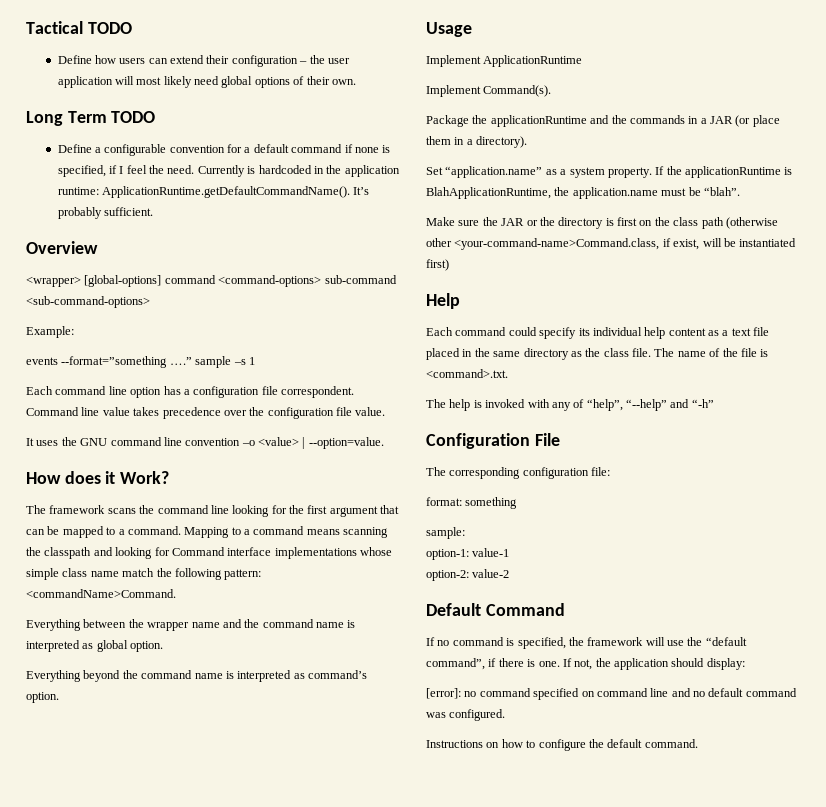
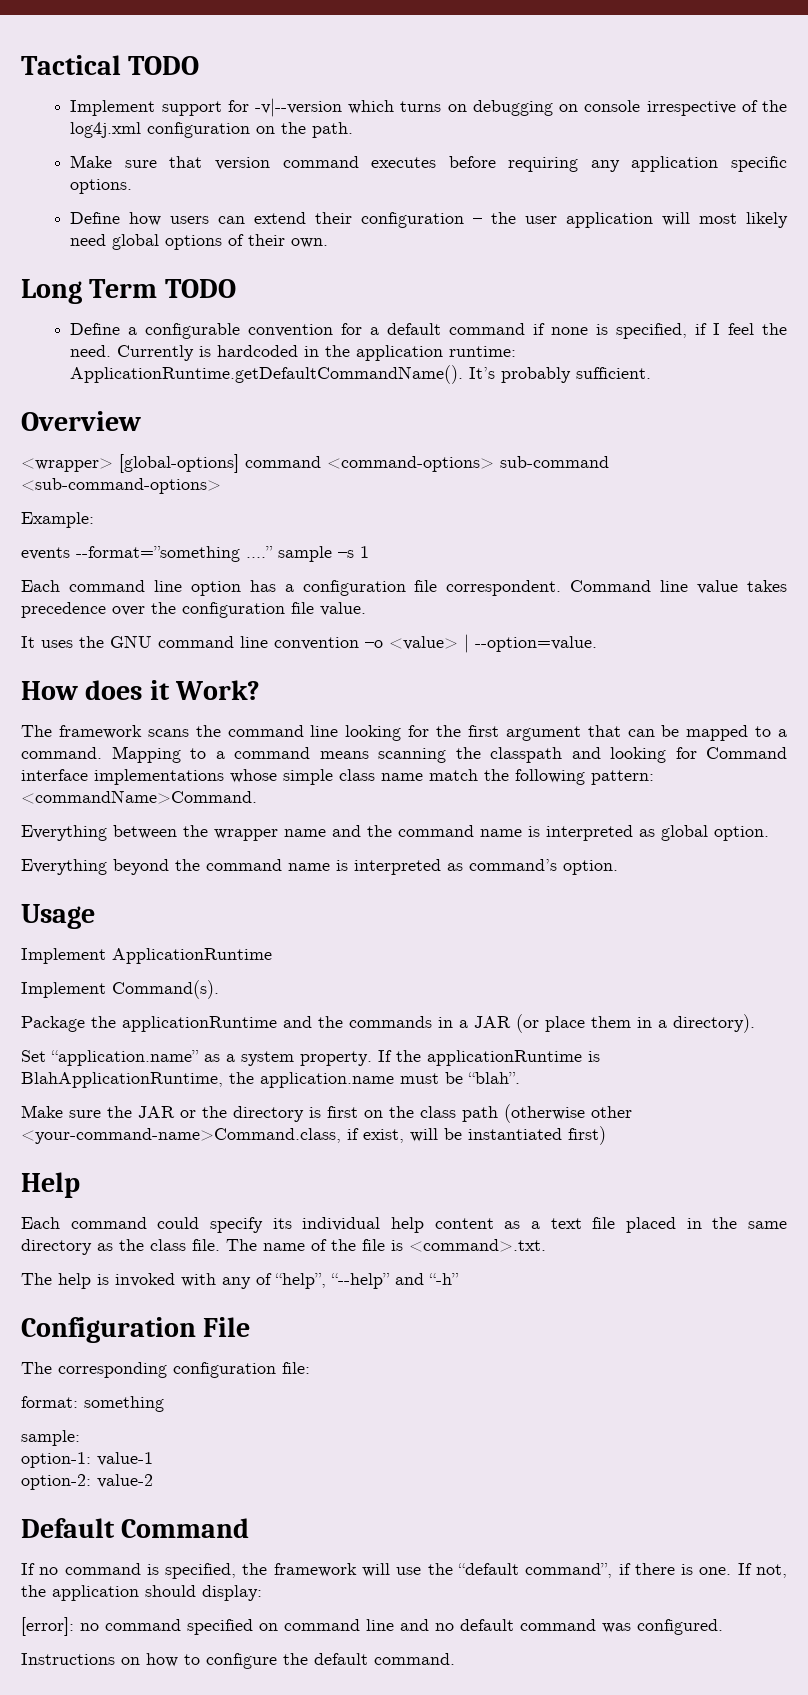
+ Implement support for -v|--version which turns on debugging on console irrespective of the log4j.xml configuration on the path.
+ Make sure that version command executes before requiring any application specific options.

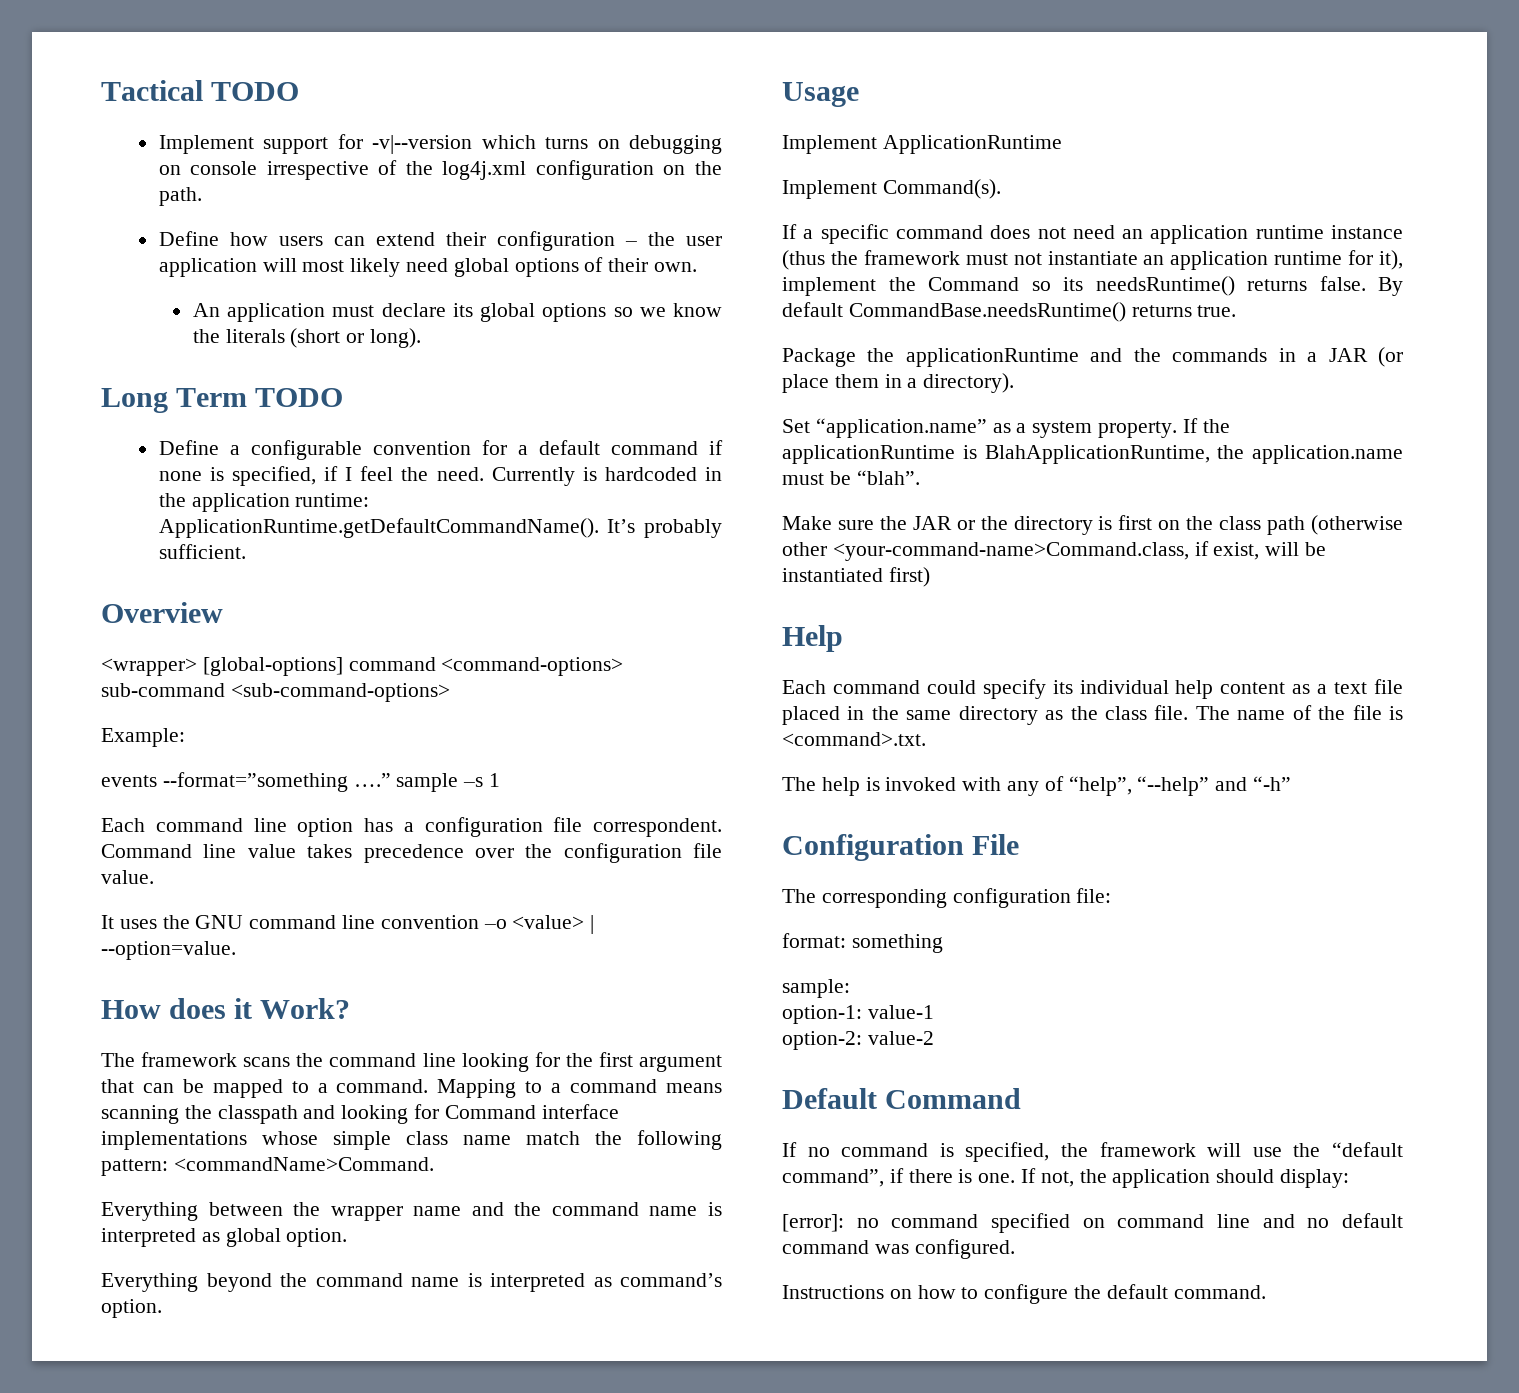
- Make sure that version command executes before requiring any application specific options.
+ An application must declare its global options so we know the literals (short or long).
+ If a specific command does not need an application runtime instance (thus the framework must not instantiate an application runtime for it), implement the Command so its needsRuntime() returns false. By default CommandBase.needsRuntime() returns true.

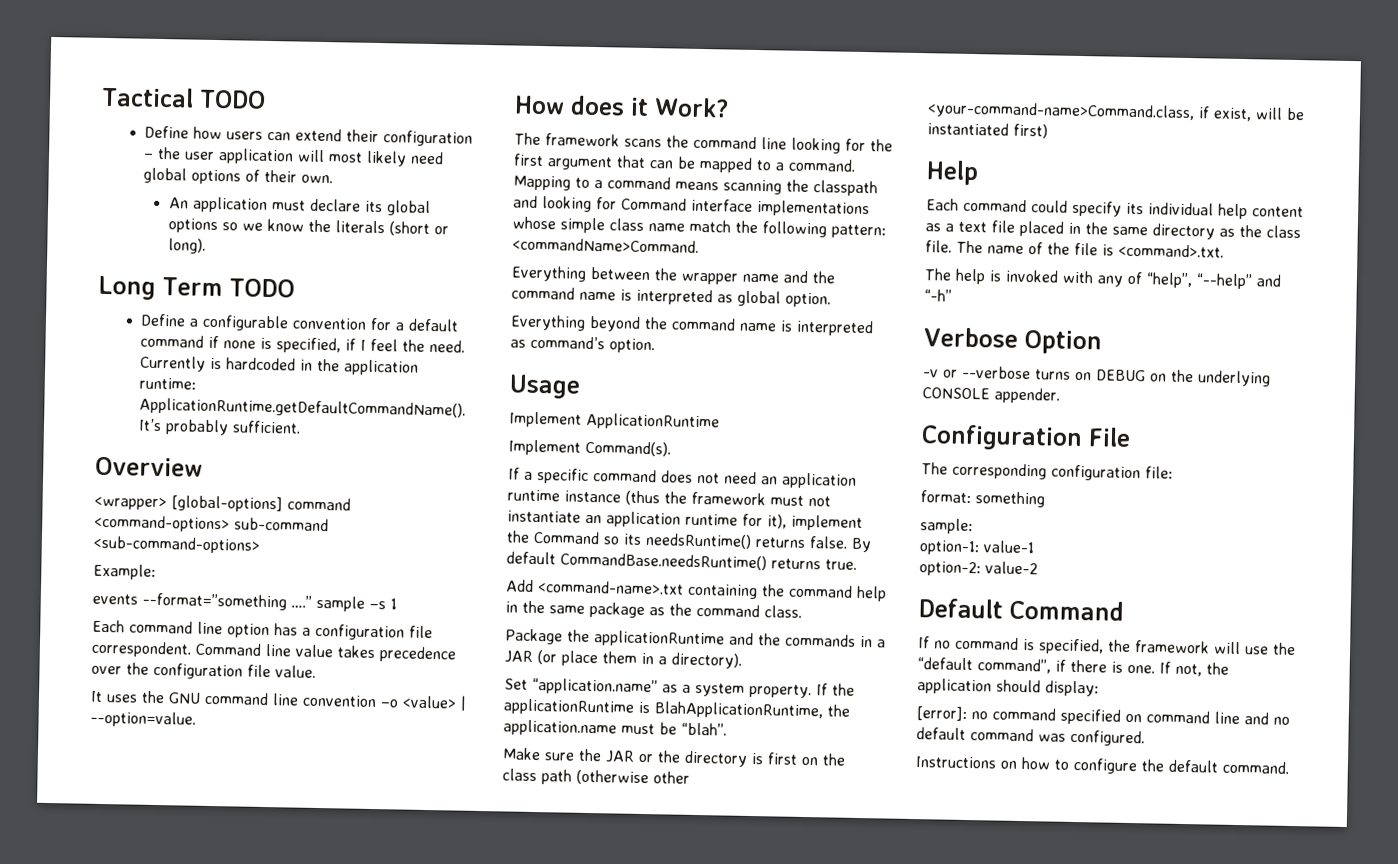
- Implement support for -v|--version which turns on debugging on console irrespective of the log4j.xml configuration on the path.
+ Add <command-name>.txt containing the command help in the same package as the command class.
+ Verbose Option
+ -v or --verbose turns on DEBUG on the underlying CONSOLE appender.

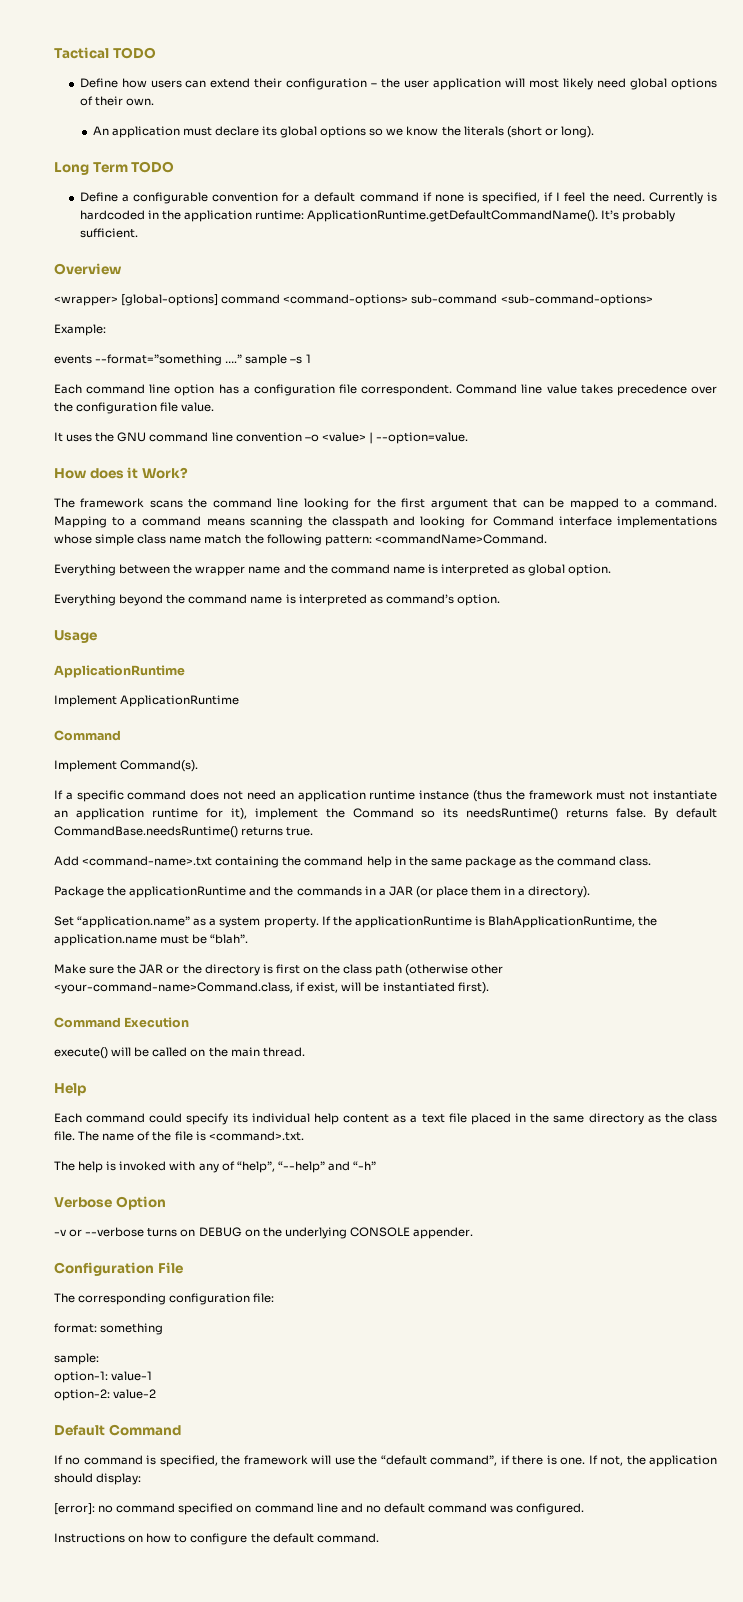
  Usage
+ ApplicationRuntime
  Implement ApplicationRuntime
+ Command
- Make sure the JAR or the directory is first on the class path (otherwise other <your-command-name>Command.class, if exist, will be instantiated first)
+ Make sure the JAR or the directory is first on the class path (otherwise other <your-command-name>Command.class, if exist, will be instantiated first).
+ Command Execution
+ execute() will be called on the main thread.

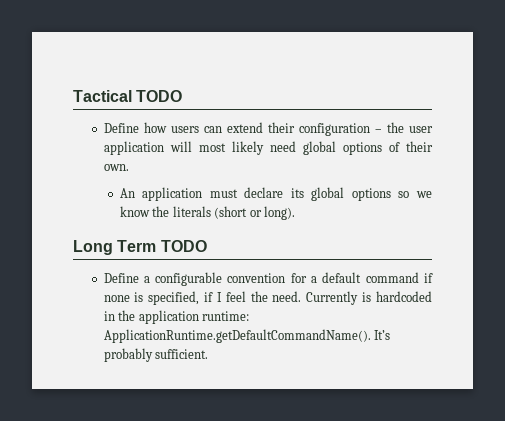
- Overview
- <wrapper> [global-options] command <command-options> sub-command <sub-command-options>
- Example:
- events --format=”something ….” sample –s 1
- Each command line option has a configuration file correspondent. Command line value takes precedence over the configuration file value.
- It uses the GNU command line convention –o <value> | --option=value.
- How does it Work?
- The framework scans the command line looking for the first argument that can be mapped to a command. Mapping to a command means scanning the classpath and looking for Command interface implementations whose simple class name match the following pattern: <commandName>Command.
- Everything between the wrapper name and the command name is interpreted as global option.
- Everything beyond the command name is interpreted as command’s option.
- Usage
- ApplicationRuntime
- Implement ApplicationRuntime
- Command
- Implement Command(s).
- If a specific command does not need an application runtime instance (thus the framework must not instantiate an application runtime for it), implement the Command so its needsRuntime() returns false. By default CommandBase.needsRuntime() returns true.
- Add <command-name>.txt containing the command help in the same package as the command class.
- Package the applicationRuntime and the commands in a JAR (or place them in a directory).
- Set “application.name” as a system property. If the applicationRuntime is BlahApplicationRuntime, the application.name must be “blah”.
- Make sure the JAR or the directory is first on the class path (otherwise other <your-command-name>Command.class, if exist, will be instantiated first).
- Command Execution
- execute() will be called on the main thread.
- Help
- Each command could specify its individual help content as a text file placed in the same directory as the class file. The name of the file is <command>.txt.
- The help is invoked with any of “help”, “--help” and “-h”
- Verbose Option
- -v or --verbose turns on DEBUG on the underlying CONSOLE appender.
- Configuration File
- The corresponding configuration file:
- format: something
- sample:
- option-1: value-1
- option-2: value-2
- Default Command
- If no command is specified, the framework will use the “default command”, if there is one. If not, the application should display:
- [error]: no command specified on command line and no default command was configured.
- Instructions on how to configure the default command.

